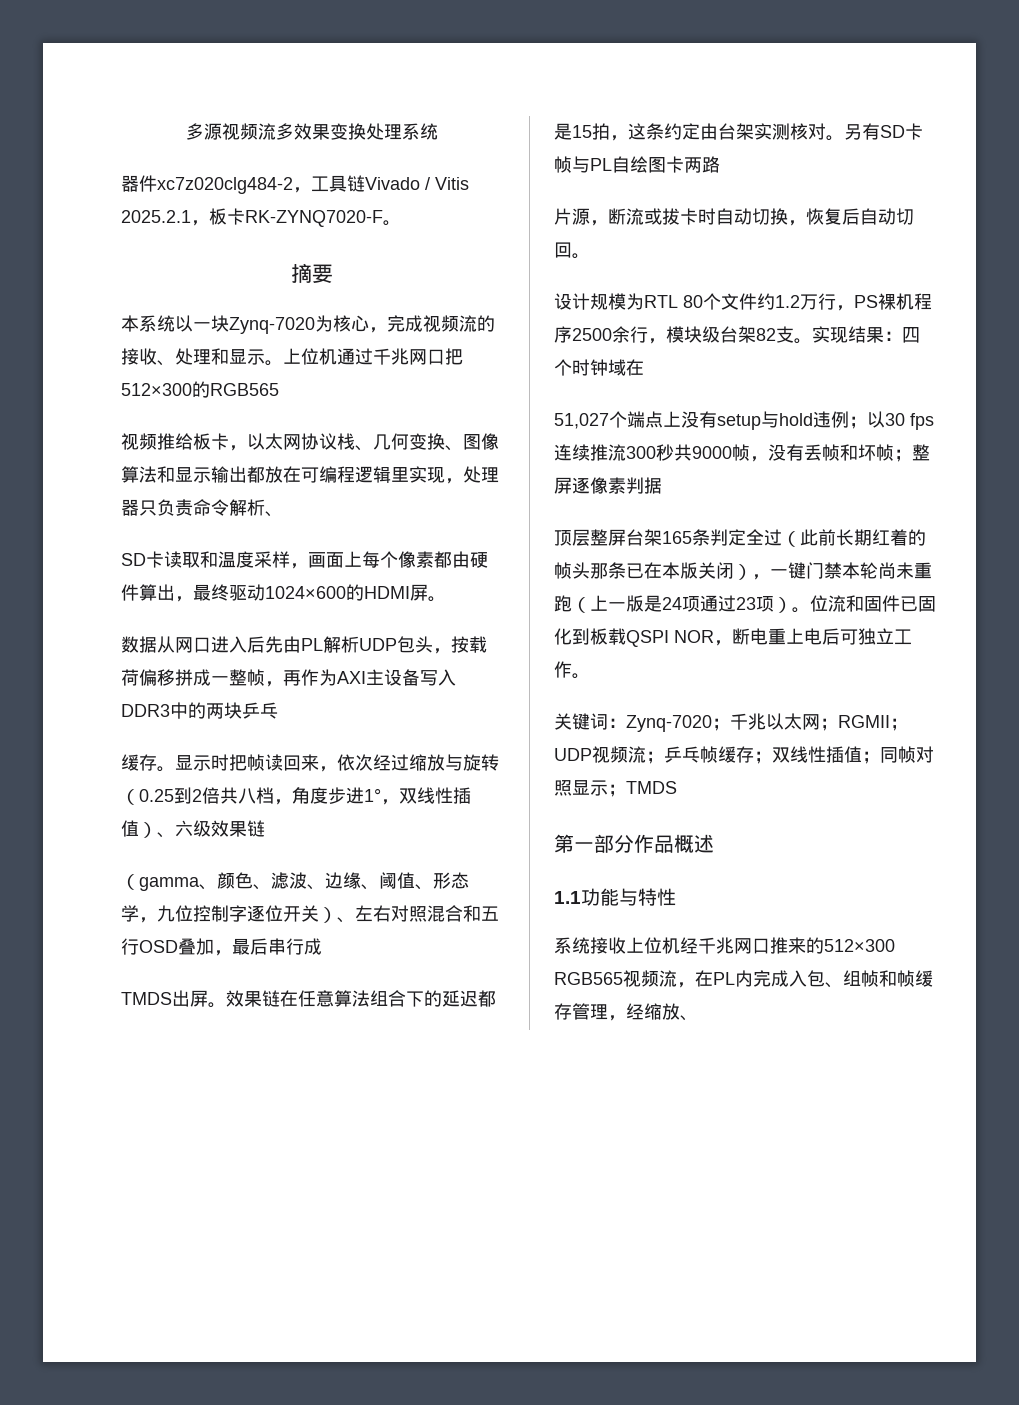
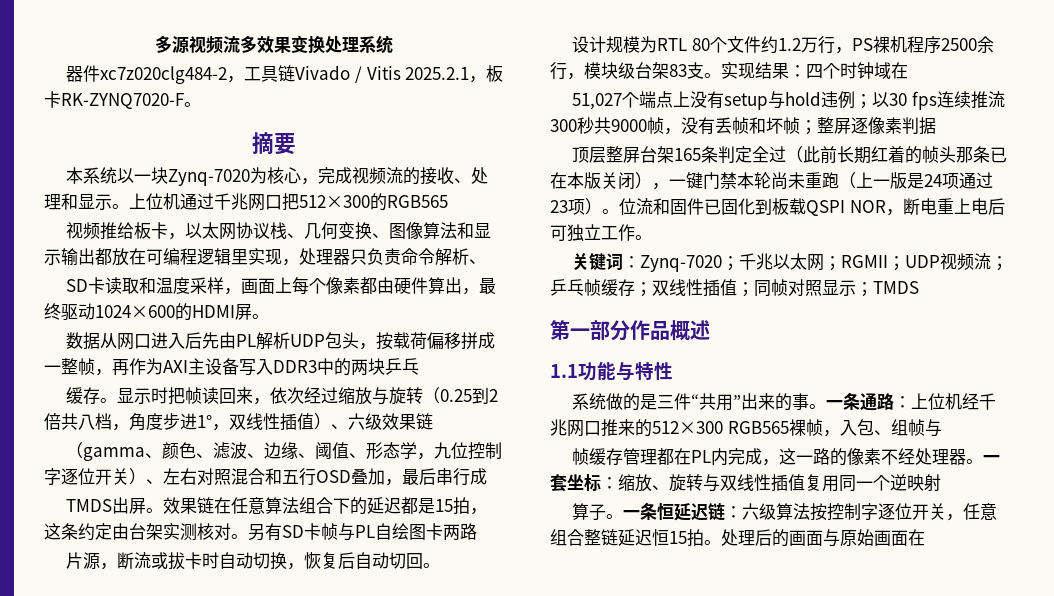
- 设计规模为RTL 80个文件约1.2万行，PS裸机程序2500余行，模块级台架82支。
+ 设计规模为RTL 80个文件约1.2万行，PS裸机程序2500余行，模块级台架83支。
- 系统接收上位机经千兆网口推来的512×300 RGB565视频流，在PL内完成入包、组帧和帧缓存管理，经缩放、
+ 系统做的是三件“共用”出来的事。一条通路：上位机经千兆网口推来的512×300 RGB565裸帧，入包、组帧与
+ 帧缓存管理都在PL内完成，这一路的像素不经处理器。一套坐标：缩放、旋转与双线性插值复用同一个逆映射
+ 算子。一条恒延迟链：六级算法按控制字逐位开关，任意组合整链延迟恒15拍。处理后的画面与原始画面在

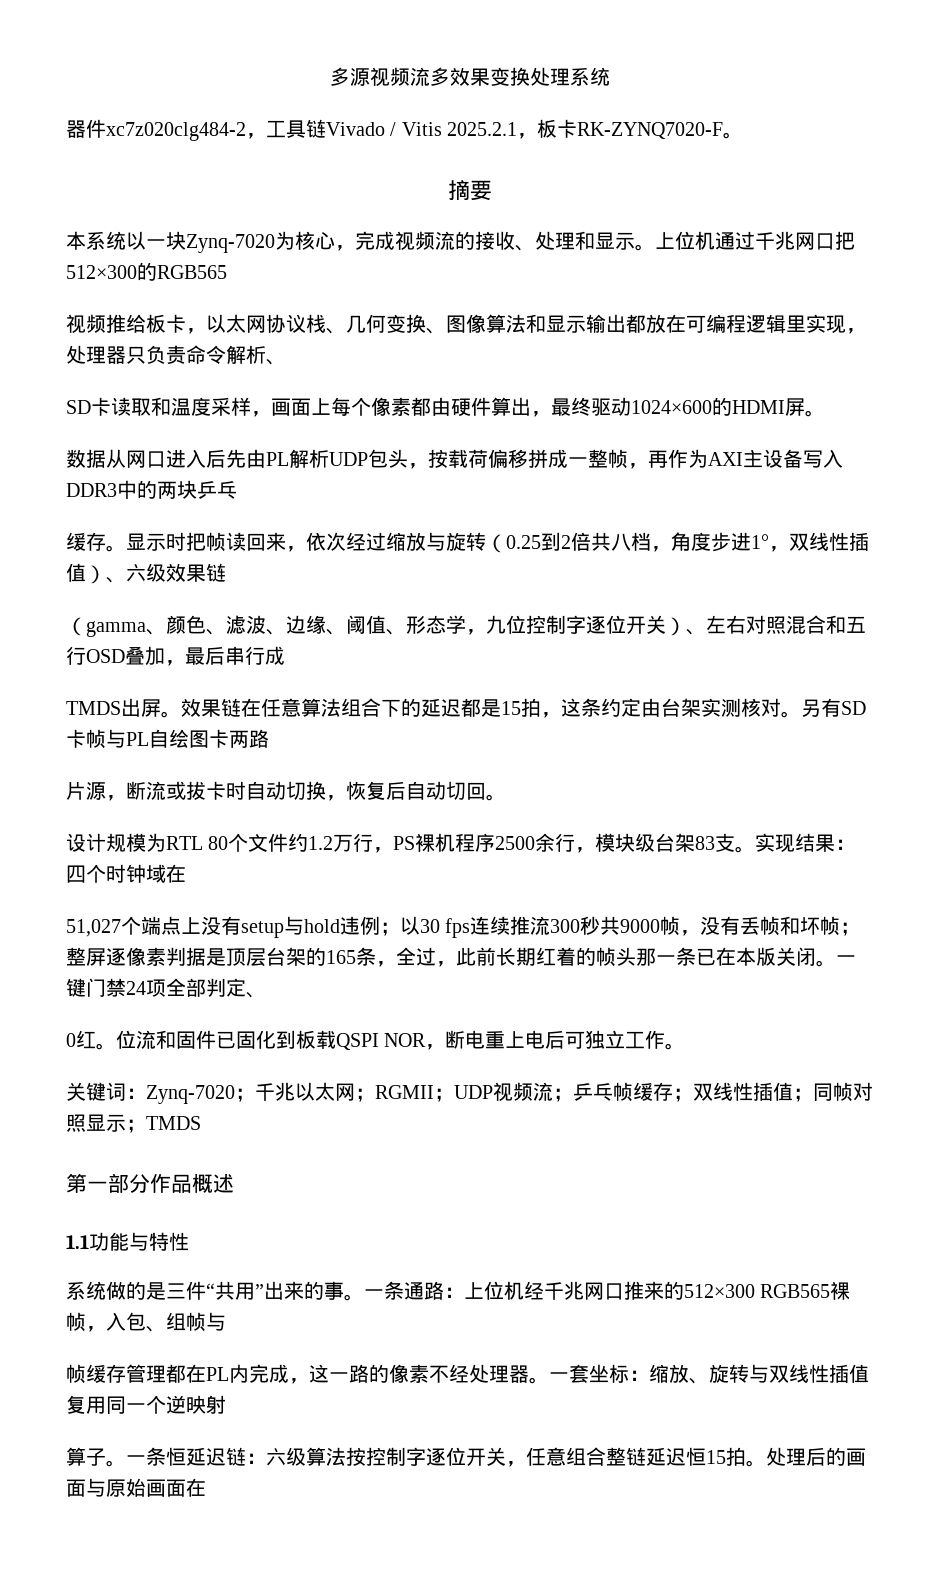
- 51,027个端点上没有setup与hold违例；以30 fps连续推流300秒共9000帧，没有丢帧和坏帧；整屏逐像素判据
- 顶层整屏台架165条判定全过（此前长期红着的帧头那条已在本版关闭），一键门禁本轮尚未重跑（上一版是24项通过23项）。
+ 51,027个端点上没有setup与hold违例；以30 fps连续推流300秒共9000帧，没有丢帧和坏帧；整屏逐像素判据是顶层台架的165条，全过，此前长期红着的帧头那一条已在本版关闭。一键门禁24项全部判定、
+ 0红。

